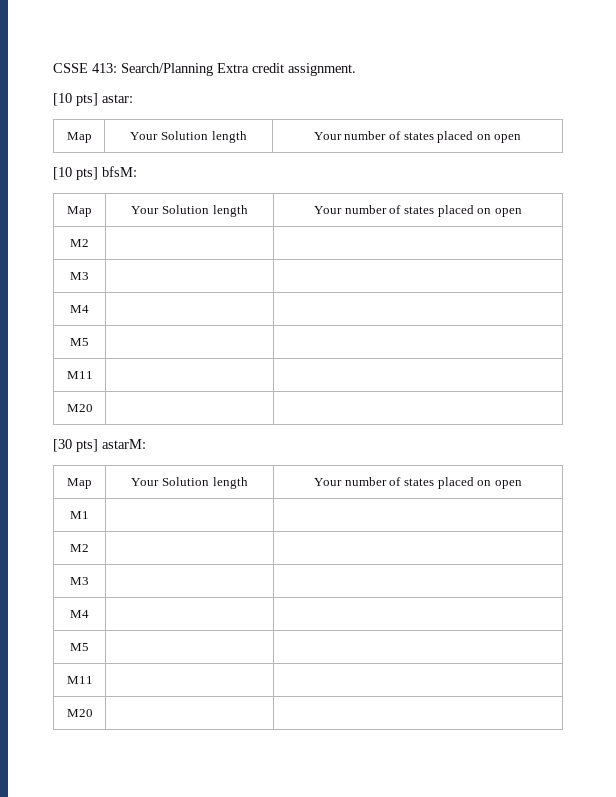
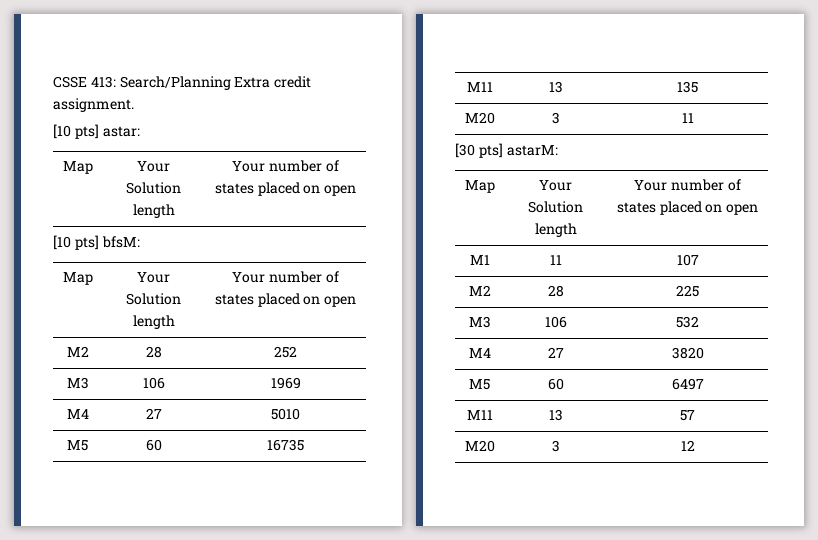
  [10 pts] bfsM:
  Map | Your Solution length | Your number of states placed on open
- M2 | |
- M3 | |
- M4 | |
- M5 | |
- M11 | |
- M20 | |
+ M2 | 28 | 252
+ M3 | 106 | 1969
+ M4 | 27 | 5010
+ M5 | 60 | 16735
+ M11 | 13 | 135
+ M20 | 3 | 11
- M1 | |
- M2 | |
- M3 | |
- M4 | |
- M5 | |
- M11 | |
- M20 | |
+ M1 | 11 | 107
+ M2 | 28 | 225
+ M3 | 106 | 532
+ M4 | 27 | 3820
+ M5 | 60 | 6497
+ M11 | 13 | 57
+ M20 | 3 | 12

